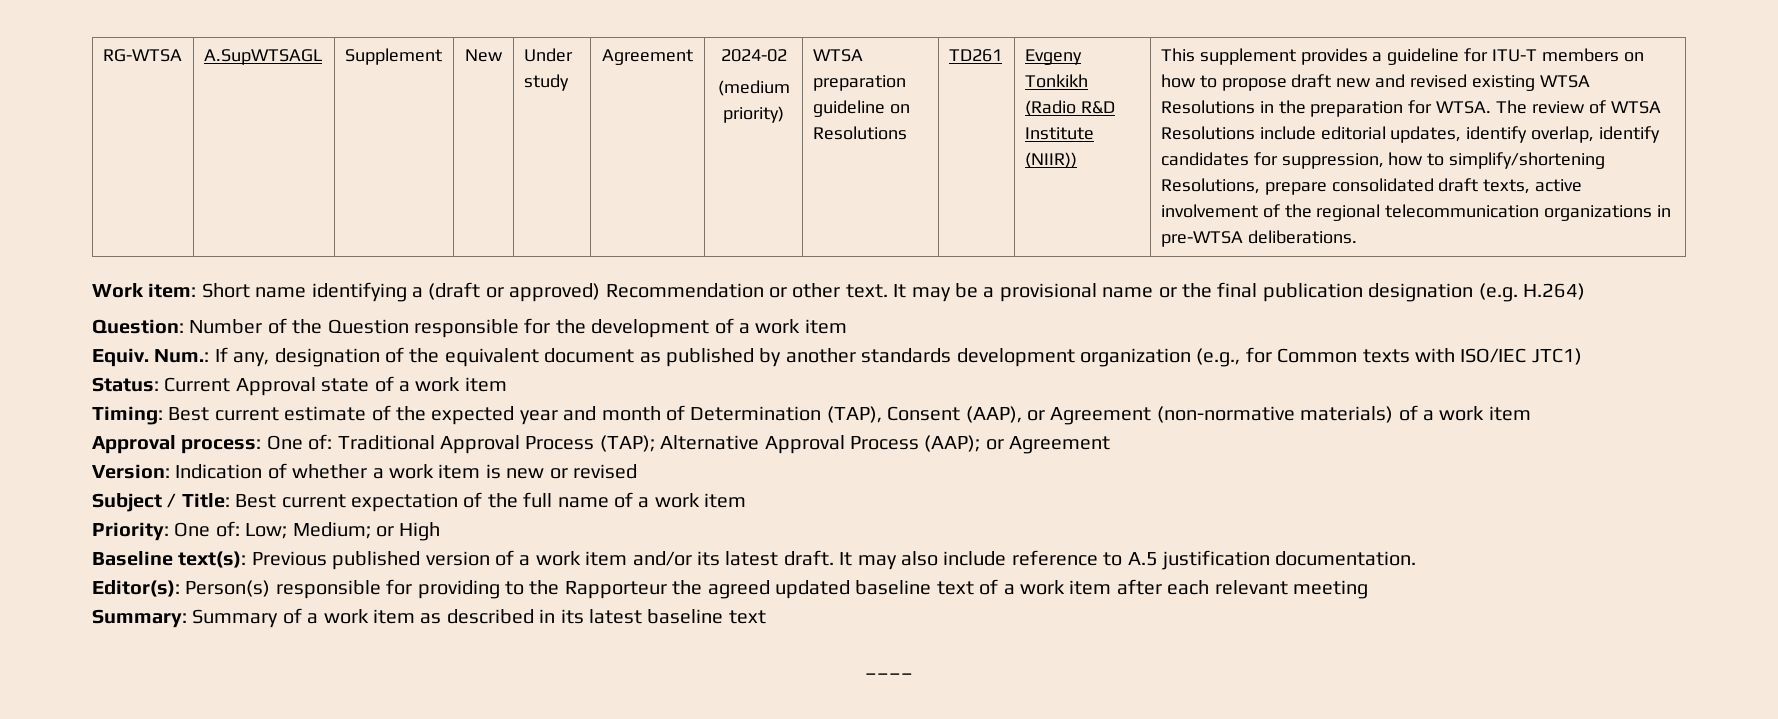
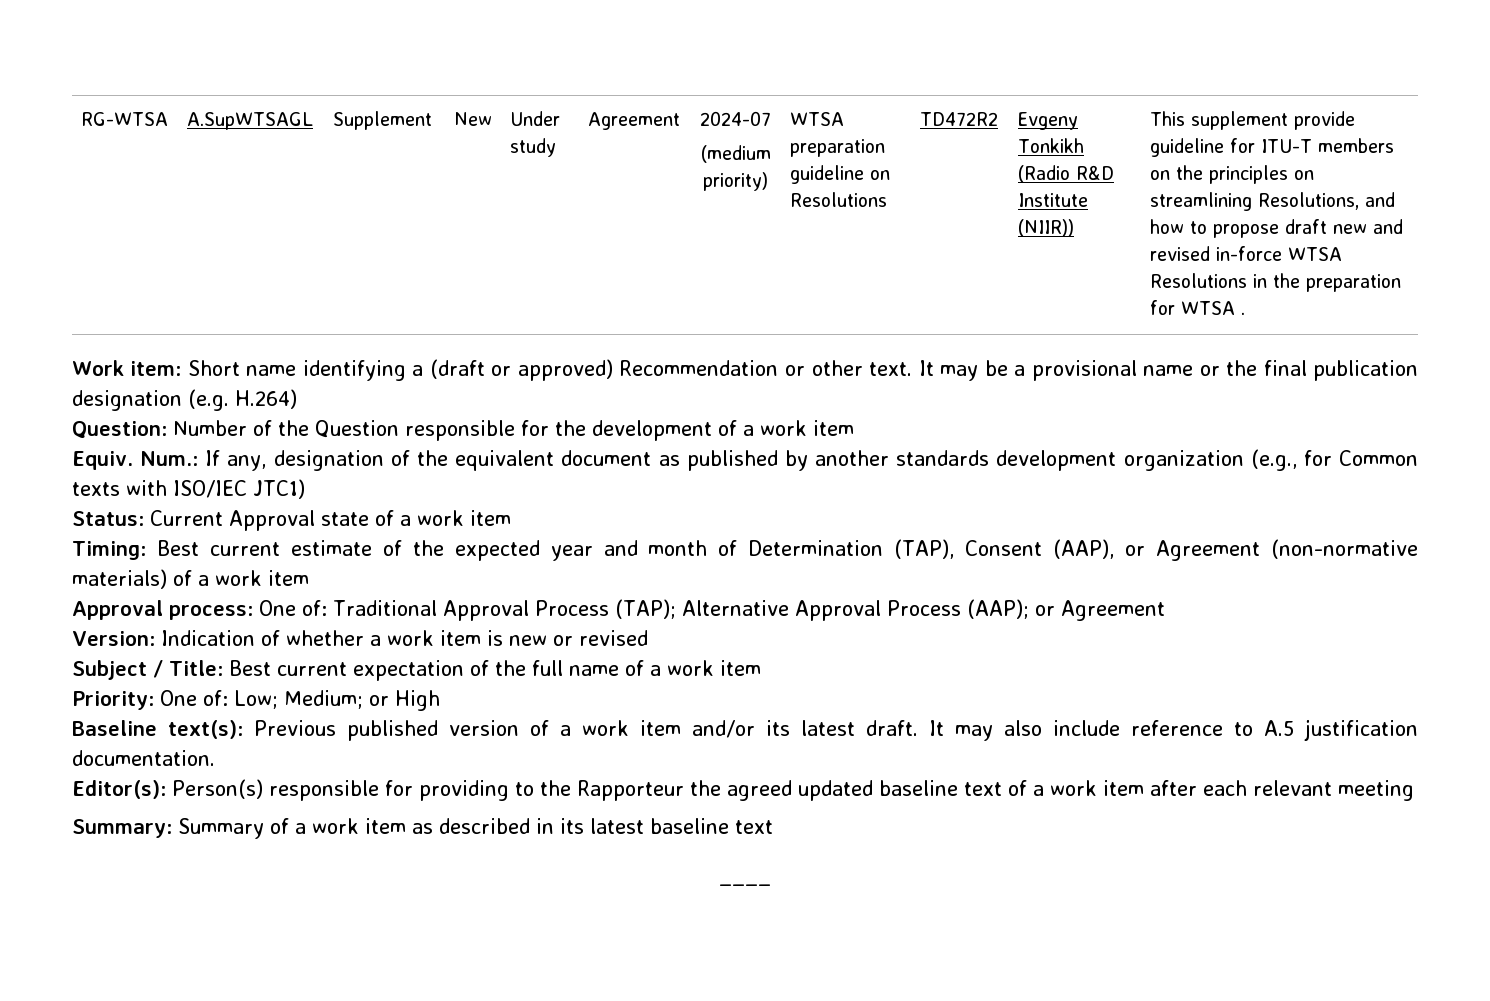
- 2024-02
+ 2024-07
- TD261
+ TD472R2
- This supplement provides a guideline for ITU-T members on how to propose draft new and revised existing WTSA Resolutions in the preparation for WTSA. The review of WTSA Resolutions include editorial updates, identify overlap, identify candidates for suppression, how to simplify/shortening Resolutions, prepare consolidated draft texts, active involvement of the regional telecommunication organizations in pre-WTSA deliberations.
+ This supplement provide guideline for ITU-T members on the principles on streamlining Resolutions, and how to propose draft new and revised in-force WTSA Resolutions in the preparation for WTSA .

